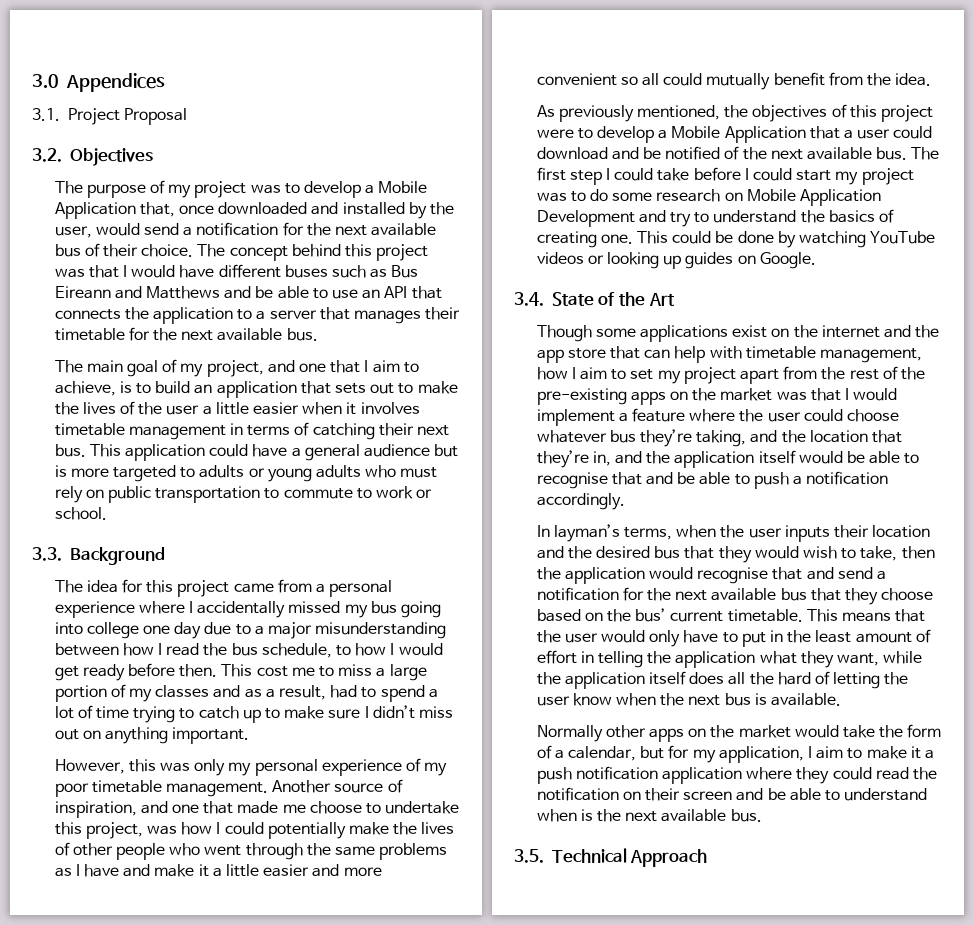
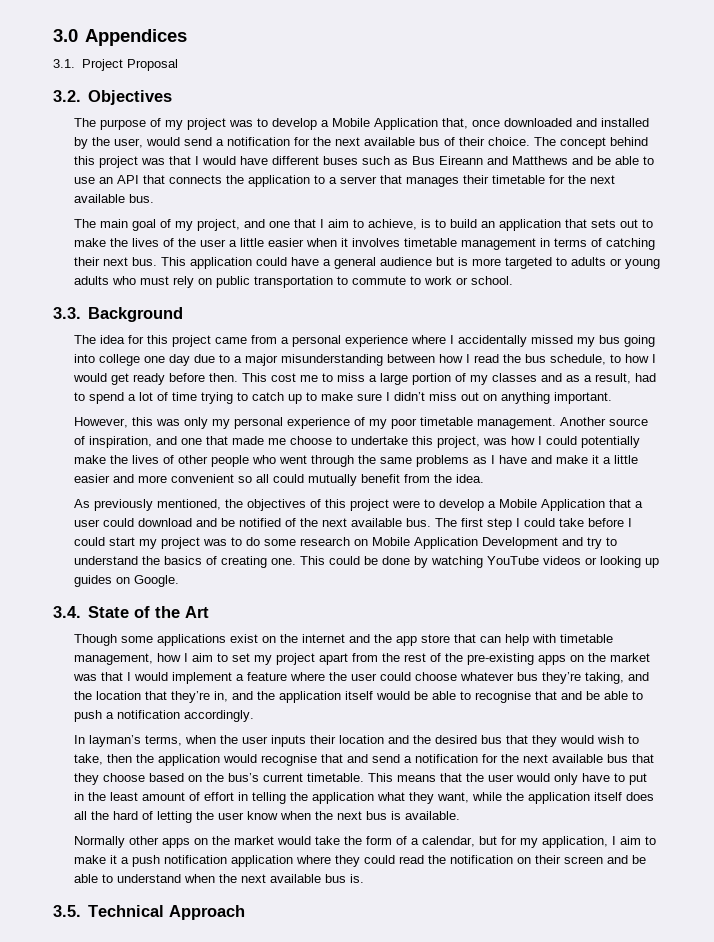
- In layman’s terms, when the user inputs their location and the desired bus that they would wish to take, then the application would recognise that and send a notification for the next available bus that they choose based on the bus’ current timetable.
+ In layman’s terms, when the user inputs their location and the desired bus that they would wish to take, then the application would recognise that and send a notification for the next available bus that they choose based on the bus’s current timetable.
- Normally other apps on the market would take the form of a calendar, but for my application, I aim to make it a push notification application where they could read the notification on their screen and be able to understand when is the next available bus.
+ Normally other apps on the market would take the form of a calendar, but for my application, I aim to make it a push notification application where they could read the notification on their screen and be able to understand when the next available bus is.

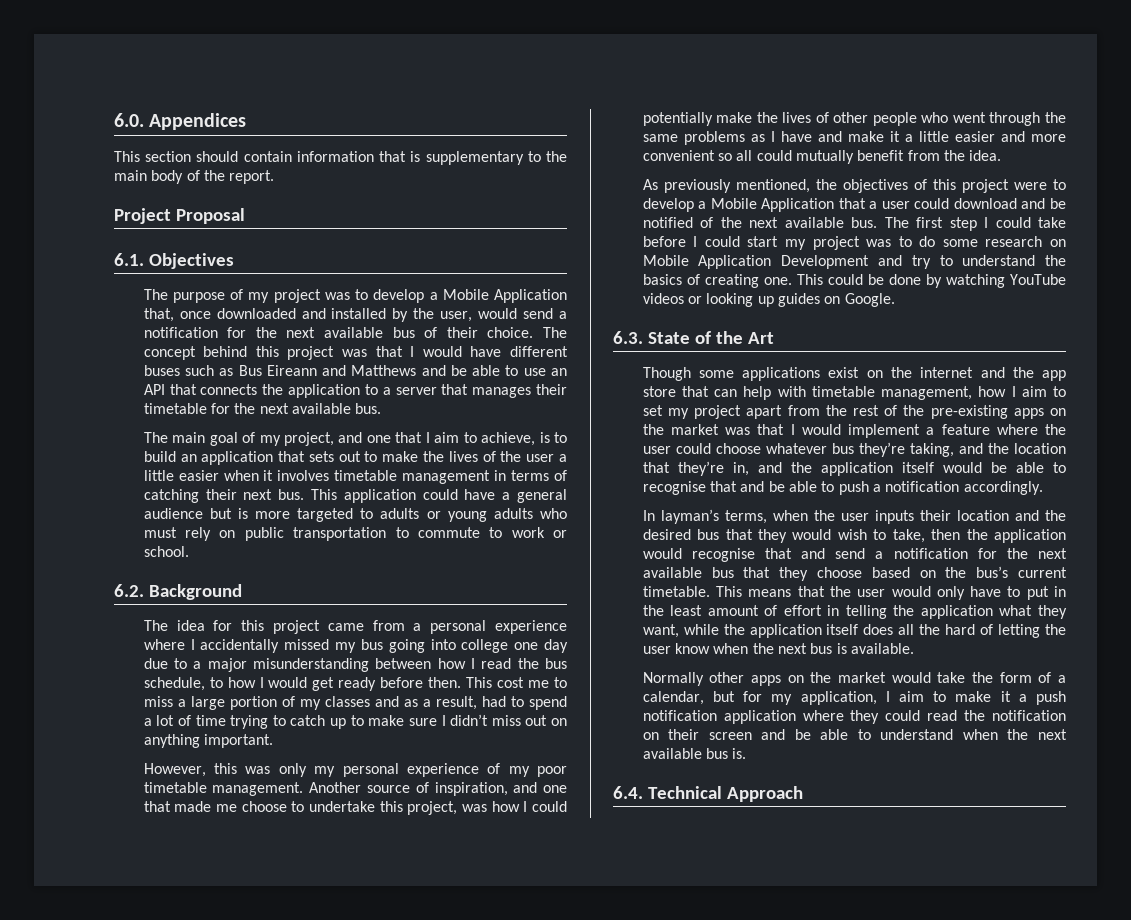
- 3.0 Appendices
+ 6.0. Appendices
- 3.1. Project Proposal
+ This section should contain information that is supplementary to the main body of the report.
+ Project Proposal
- 3.2. Objectives
+ 6.1. Objectives
- 3.3. Background
+ 6.2. Background
- 3.4. State of the Art
+ 6.3. State of the Art
- 3.5. Technical Approach
+ 6.4. Technical Approach

